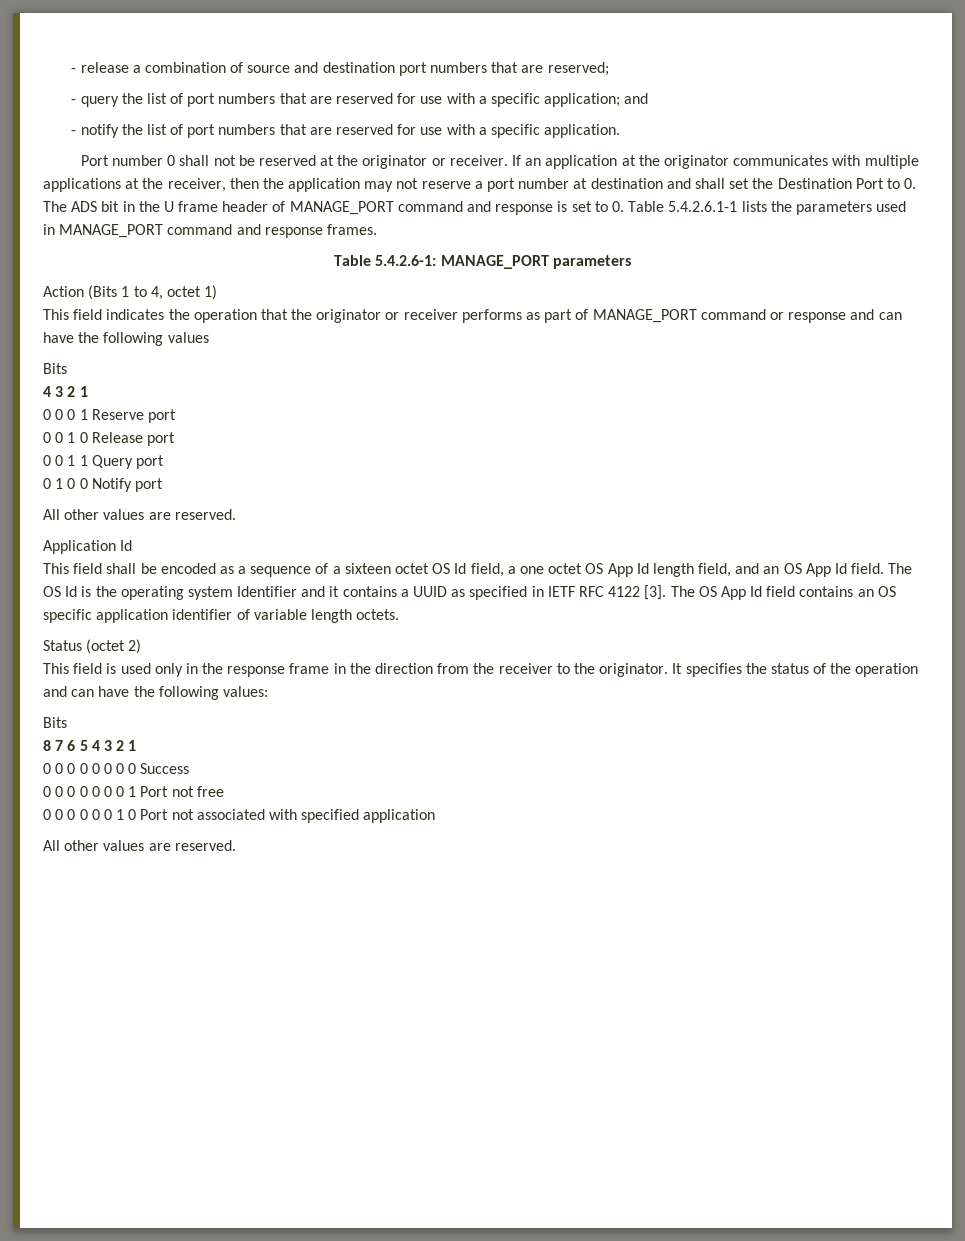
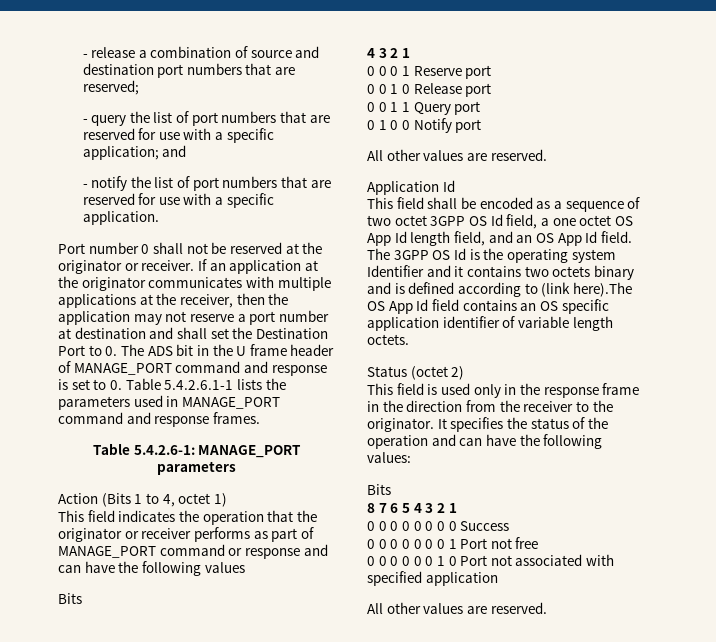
- This field shall be encoded as a sequence of a sixteen octet OS Id field, a one octet OS App Id length field, and an OS App Id field.
+ This field shall be encoded as a sequence of two octet 3GPP OS Id field, a one octet OS App Id length field, and an OS App Id field.
- The OS Id is the operating system Identifier and it contains a UUID as specified in IETF RFC 4122 [3]. The OS App Id field contains an OS specific application identifier of variable length octets.
+ The 3GPP OS Id is the operating system Identifier and it contains two octets binary and is defined according to (link here).The OS App Id field contains an OS specific application identifier of variable length octets.

